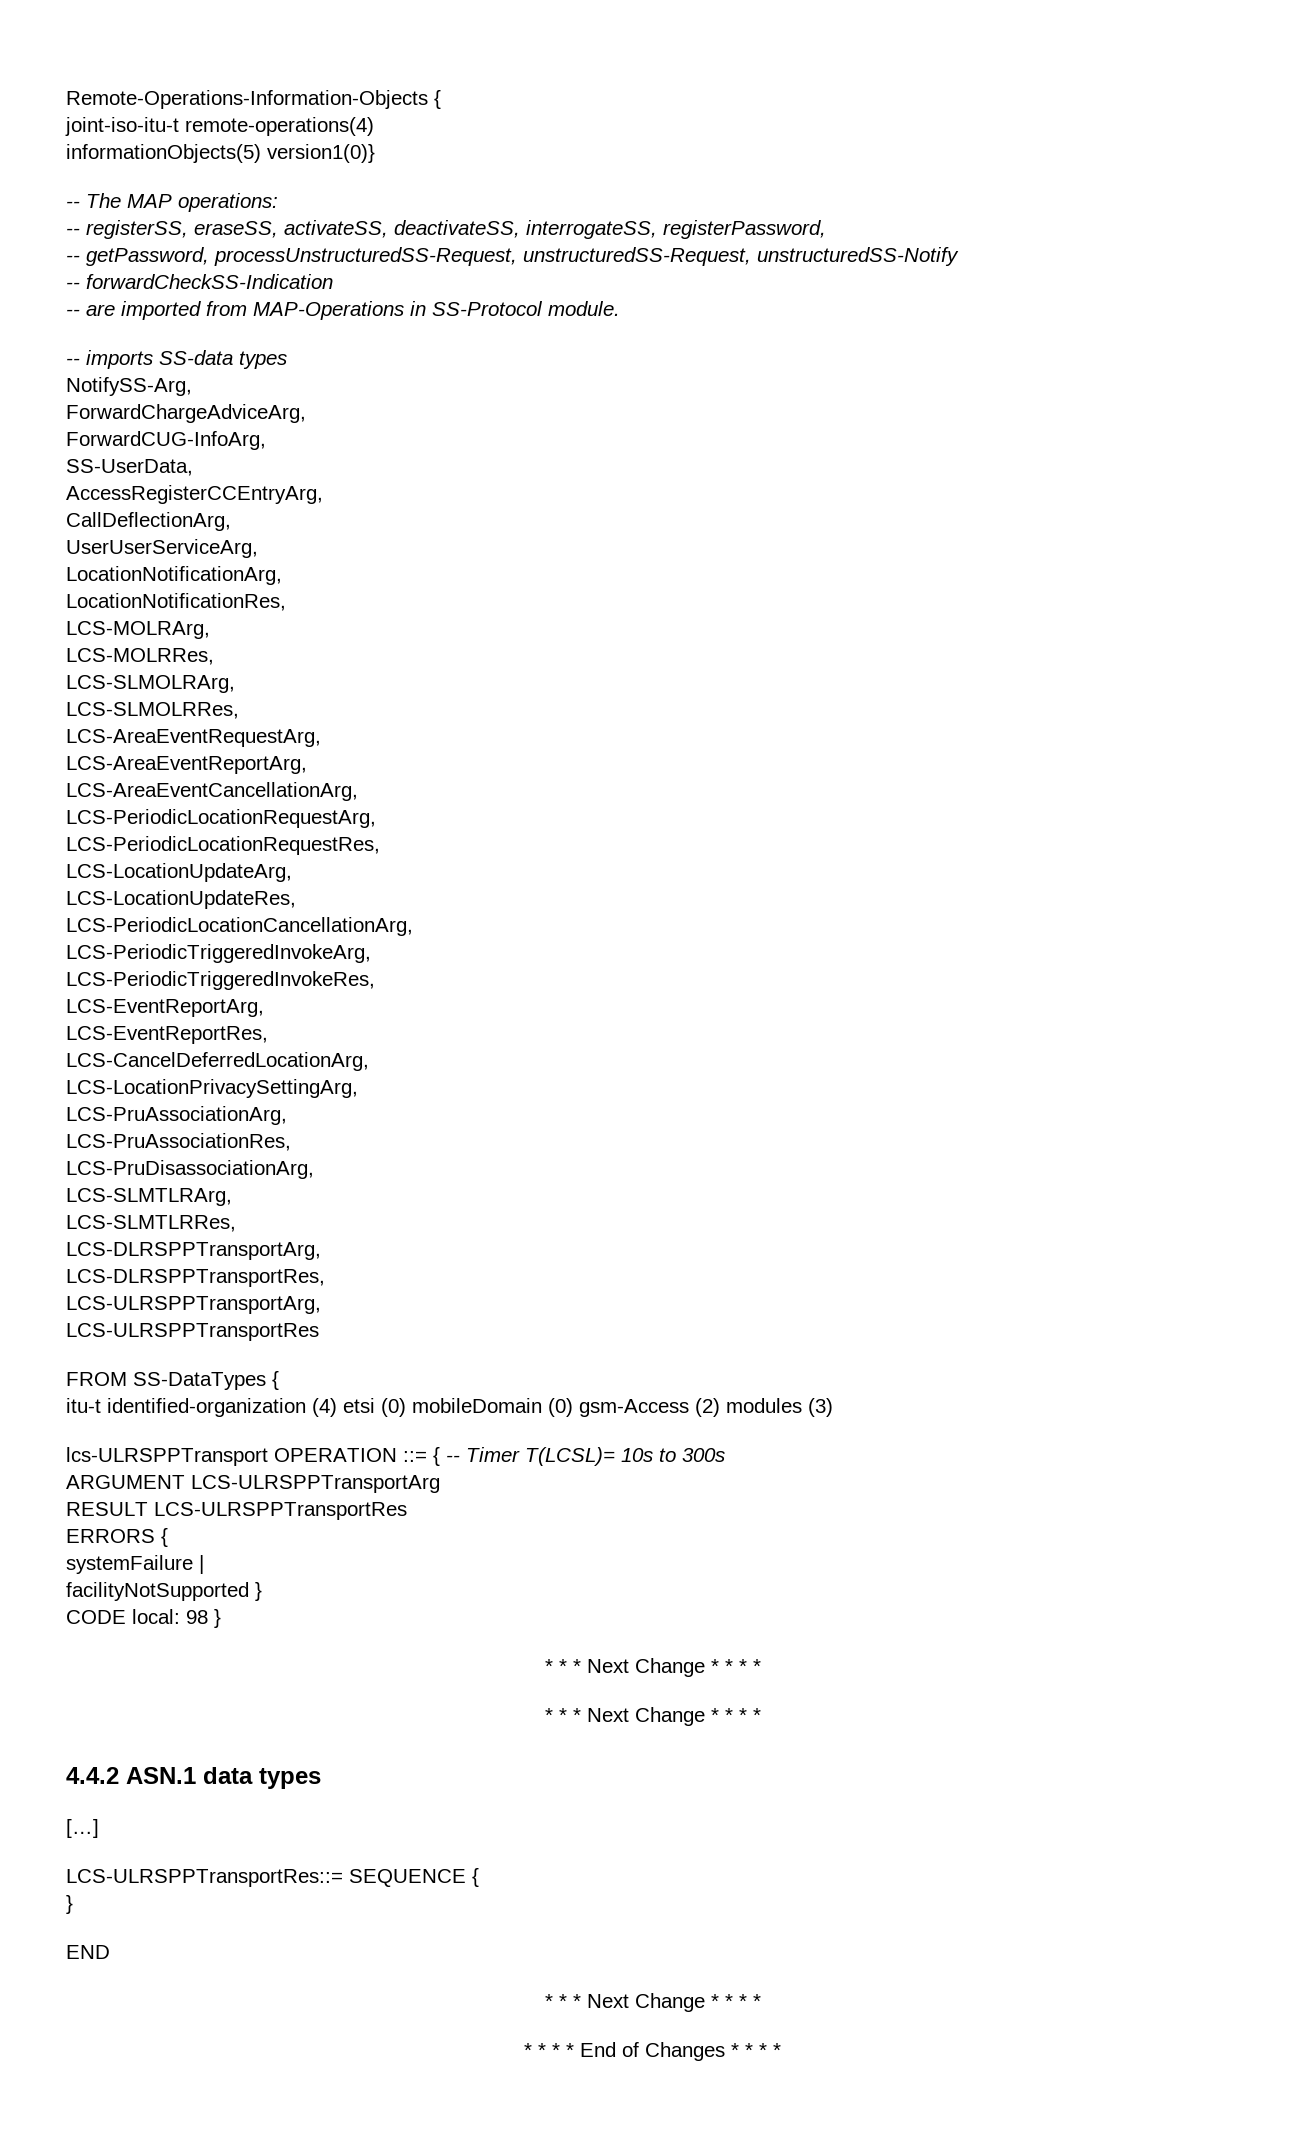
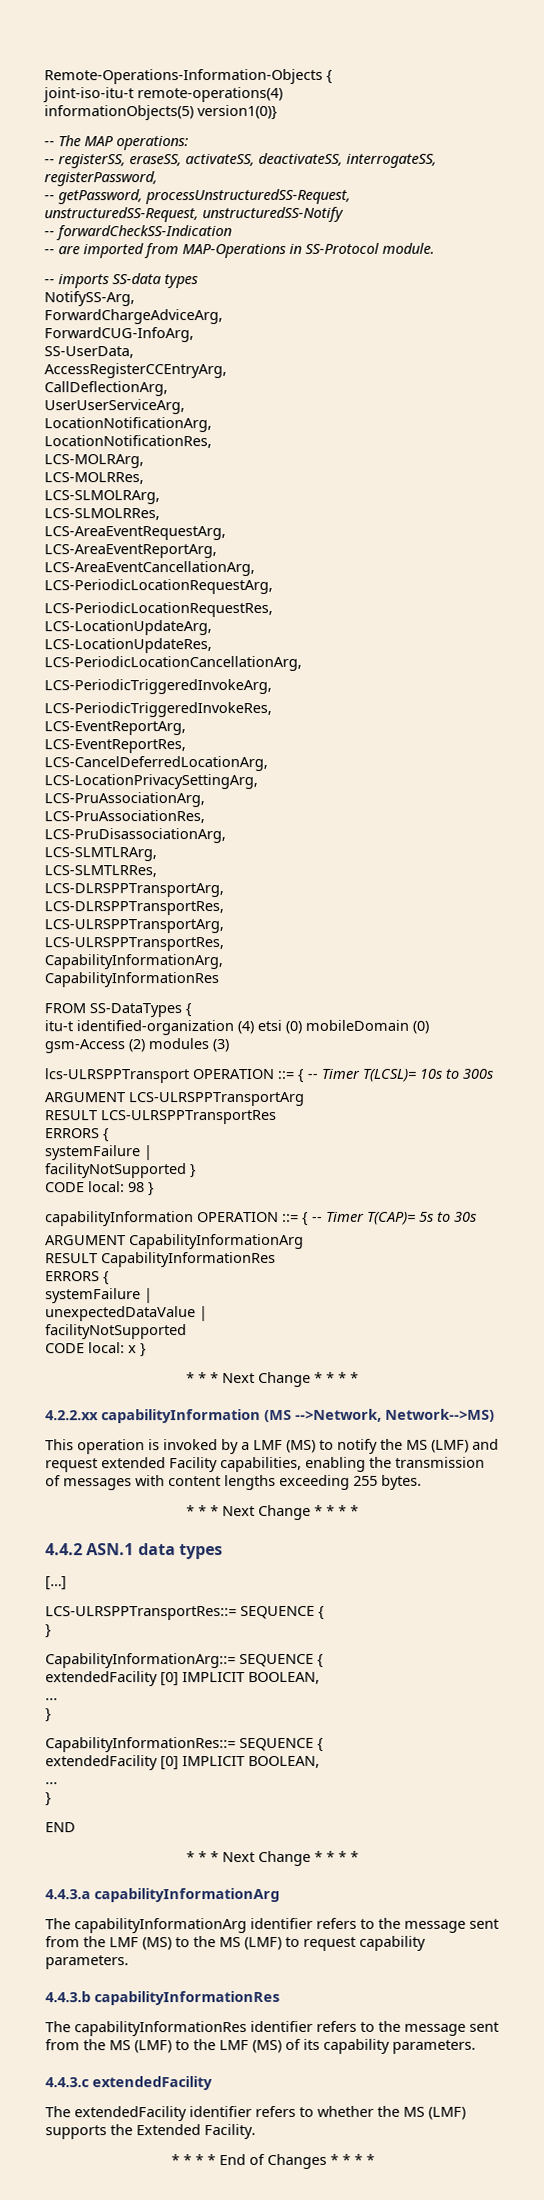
  LCS-ULRSPPTransportArg,
- LCS-ULRSPPTransportRes
+ LCS-ULRSPPTransportRes,
+ CapabilityInformationArg,
+ CapabilityInformationRes
  CODE local: 98 }
+ capabilityInformation OPERATION ::= { -- Timer T(CAP)= 5s to 30s
+ ARGUMENT CapabilityInformationArg
+ RESULT CapabilityInformationRes
+ ERRORS {
+ systemFailure |
+ unexpectedDataValue |
+ facilityNotSupported
+ CODE local: x }
  * * * Next Change * * * *
+ 4.2.2.xx capabilityInformation (MS -->Network, Network-->MS)
+ This operation is invoked by a LMF (MS) to notify the MS (LMF) and request extended Facility capabilities, enabling the transmission of messages with content lengths exceeding 255 bytes.
+ CapabilityInformationArg::= SEQUENCE {
+ extendedFacility [0] IMPLICIT BOOLEAN,
+ ...
+ }
+ CapabilityInformationRes::= SEQUENCE {
+ extendedFacility [0] IMPLICIT BOOLEAN,
+ ...
+ }
+ 4.4.3.a capabilityInformationArg
+ The capabilityInformationArg identifier refers to the message sent from the LMF (MS) to the MS (LMF) to request capability parameters.
+ 4.4.3.b capabilityInformationRes
+ The capabilityInformationRes identifier refers to the message sent from the MS (LMF) to the LMF (MS) of its capability parameters.
+ 4.4.3.c extendedFacility
+ The extendedFacility identifier refers to whether the MS (LMF) supports the Extended Facility.

